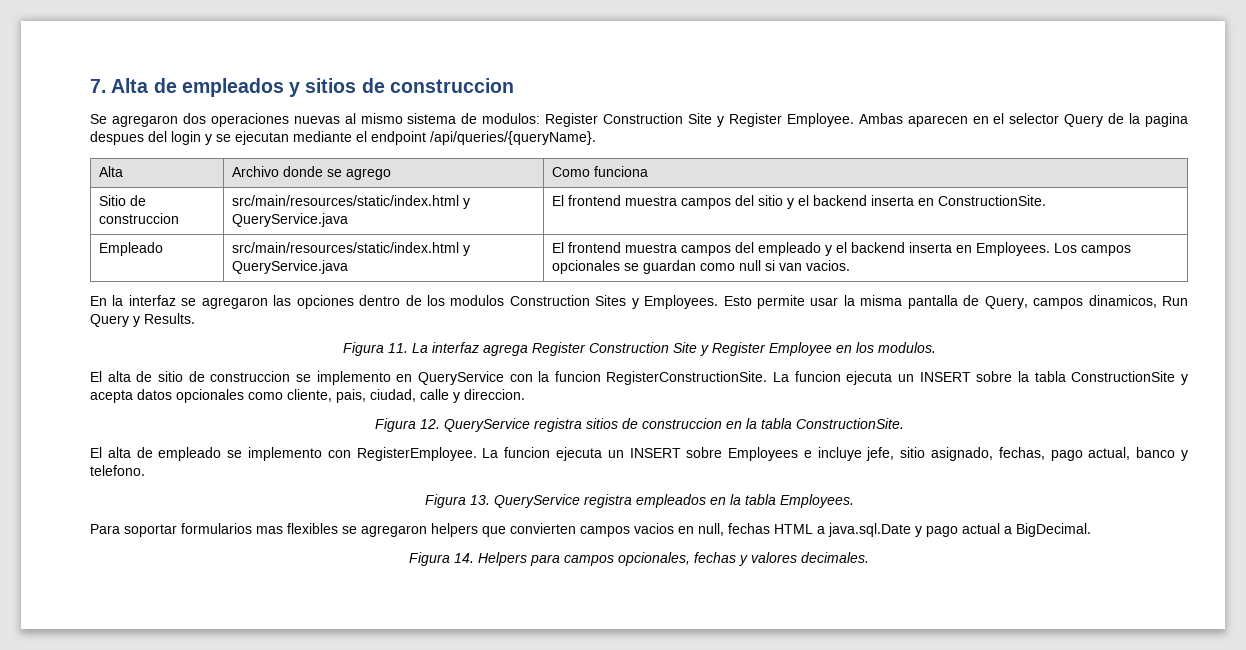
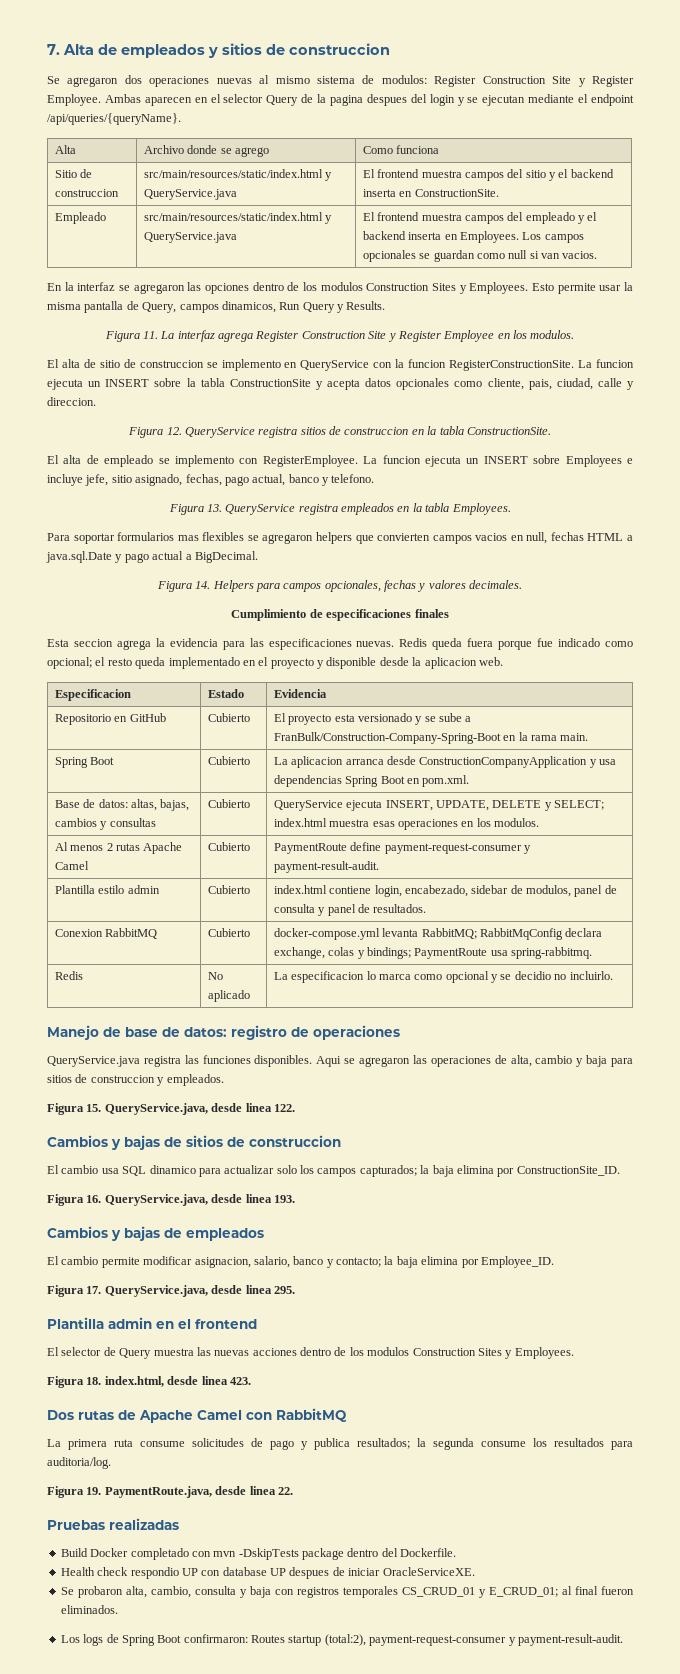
+ Cumplimiento de especificaciones finales
+ Esta seccion agrega la evidencia para las especificaciones nuevas. Redis queda fuera porque fue indicado como opcional; el resto queda implementado en el proyecto y disponible desde la aplicacion web.
+ Especificacion | Estado | Evidencia
+ Repositorio en GitHub | Cubierto | El proyecto esta versionado y se sube a FranBulk/Construction-Company-Spring-Boot en la rama main.
+ Spring Boot | Cubierto | La aplicacion arranca desde ConstructionCompanyApplication y usa dependencias Spring Boot en pom.xml.
+ Base de datos: altas, bajas, cambios y consultas | Cubierto | QueryService ejecuta INSERT, UPDATE, DELETE y SELECT; index.html muestra esas operaciones en los modulos.
+ Al menos 2 rutas Apache Camel | Cubierto | PaymentRoute define payment-request-consumer y payment-result-audit.
+ Plantilla estilo admin | Cubierto | index.html contiene login, encabezado, sidebar de modulos, panel de consulta y panel de resultados.
+ Conexion RabbitMQ | Cubierto | docker-compose.yml levanta RabbitMQ; RabbitMqConfig declara exchange, colas y bindings; PaymentRoute usa spring-rabbitmq.
+ Redis | No aplicado | La especificacion lo marca como opcional y se decidio no incluirlo.
+ Manejo de base de datos: registro de operaciones
+ QueryService.java registra las funciones disponibles. Aqui se agregaron las operaciones de alta, cambio y baja para sitios de construccion y empleados.
+ Figura 15. QueryService.java, desde linea 122.
+ Cambios y bajas de sitios de construccion
+ El cambio usa SQL dinamico para actualizar solo los campos capturados; la baja elimina por ConstructionSite_ID.
+ Figura 16. QueryService.java, desde linea 193.
+ Cambios y bajas de empleados
+ El cambio permite modificar asignacion, salario, banco y contacto; la baja elimina por Employee_ID.
+ Figura 17. QueryService.java, desde linea 295.
+ Plantilla admin en el frontend
+ El selector de Query muestra las nuevas acciones dentro de los modulos Construction Sites y Employees.
+ Figura 18. index.html, desde linea 423.
+ Dos rutas de Apache Camel con RabbitMQ
+ La primera ruta consume solicitudes de pago y publica resultados; la segunda consume los resultados para auditoria/log.
+ Figura 19. PaymentRoute.java, desde linea 22.
+ Pruebas realizadas
+ Build Docker completado con mvn -DskipTests package dentro del Dockerfile.
+ Health check respondio UP con database UP despues de iniciar OracleServiceXE.
+ Se probaron alta, cambio, consulta y baja con registros temporales CS_CRUD_01 y E_CRUD_01; al final fueron eliminados.
+ Los logs de Spring Boot confirmaron: Routes startup (total:2), payment-request-consumer y payment-result-audit.

